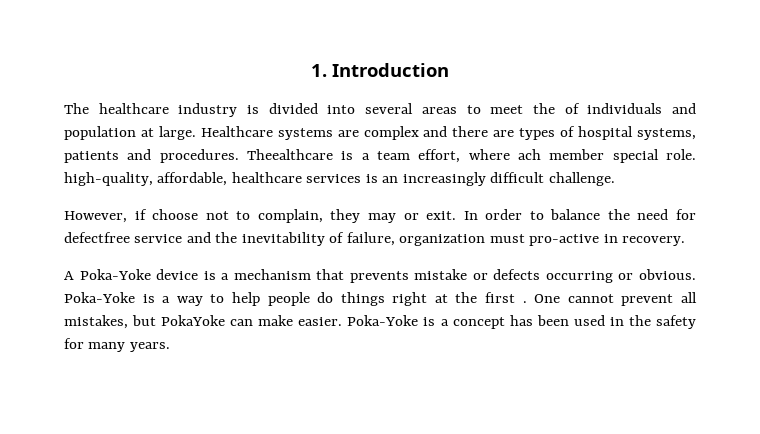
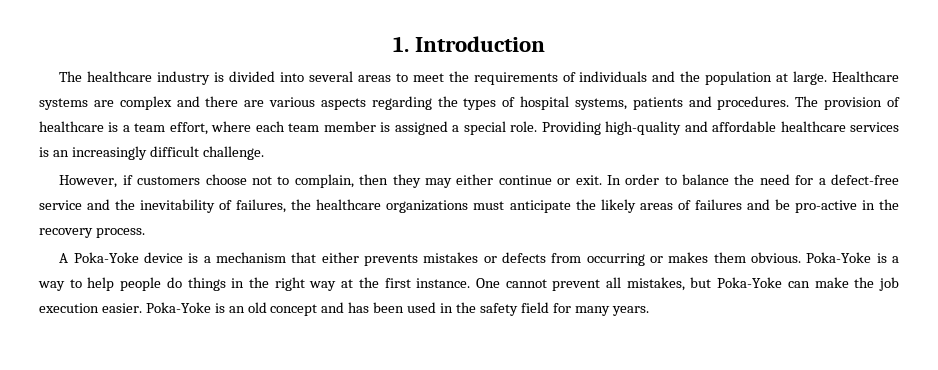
- The healthcare industry is divided into several areas to meet the of individuals and population at large.
+ The healthcare industry is divided into several areas to meet the requirements of individuals and the population at large.
- Healthcare systems are complex and there are types of hospital systems, patients and procedures.
+ Healthcare systems are complex and there are various aspects regarding the types of hospital systems, patients and procedures.
- Theealthcare is a team effort, where ach member special role. high-quality, affordable, healthcare services is an increasingly difficult challenge.
+ The provision of healthcare is a team effort, where each team member is assigned a special role. Providing high-quality and affordable healthcare services is an increasingly difficult challenge.
- However, if choose not to complain, they may or exit.
+ However, if customers choose not to complain, then they may either continue or exit.
- In order to balance the need for defectfree service and the inevitability of failure, organization must pro-active in recovery.
+ In order to balance the need for a defect-free service and the inevitability of failures, the healthcare organizations must anticipate the likely areas of failures and be pro-active in the recovery process.
- A Poka-Yoke device is a mechanism that prevents mistake or defects occurring or obvious.
+ A Poka-Yoke device is a mechanism that either prevents mistakes or defects from occurring or makes them obvious.
- Poka-Yoke is a way to help people do things right at the first .
+ Poka-Yoke is a way to help people do things in the right way at the first instance.
- One cannot prevent all mistakes, but PokaYoke can make easier. Poka-Yoke is a concept has been used in the safety for many years.
+ One cannot prevent all mistakes, but Poka-Yoke can make the job execution easier. Poka-Yoke is an old concept and has been used in the safety field for many years.

